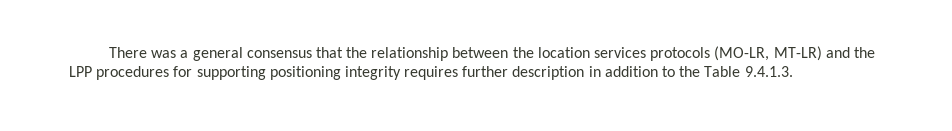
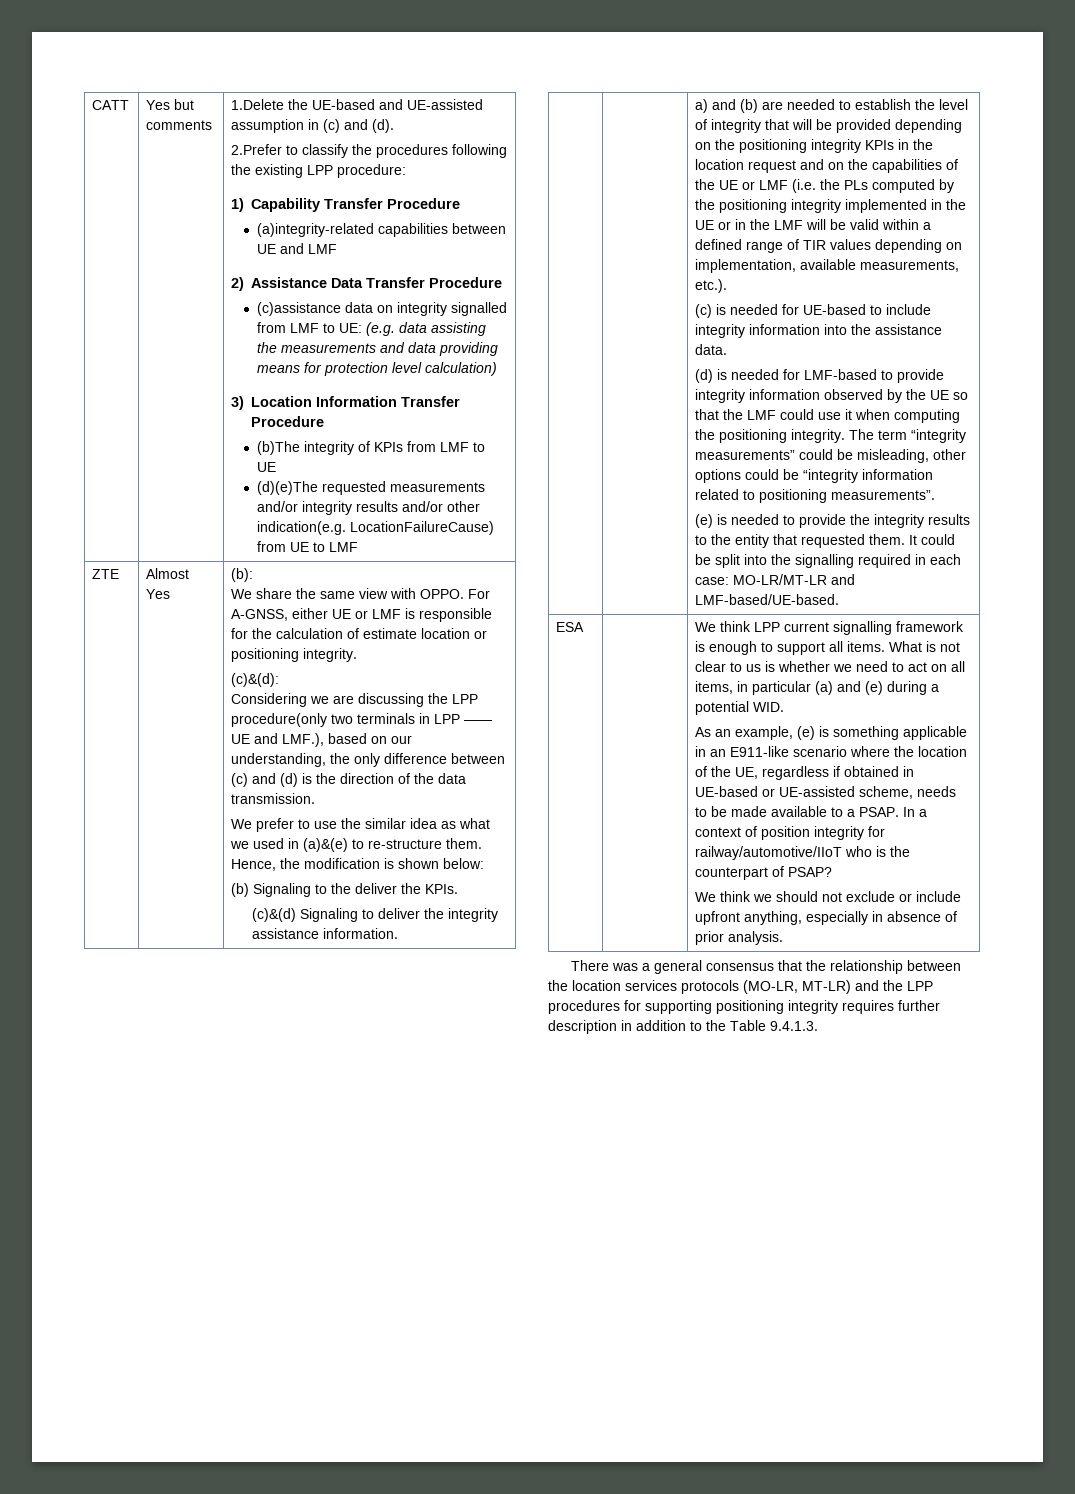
+ CATT | Yes but comments | 1.Delete the UE-based and UE-assisted assumption in (c) and (d).
+ 2.Prefer to classify the procedures following the existing LPP procedure:
+ 1) Capability Transfer Procedure
+ (a)integrity-related capabilities between UE and LMF
+ 2) Assistance Data Transfer Procedure
+ (c)assistance data on integrity signalled from LMF to UE: (e.g. data assisting the measurements and data providing means for protection level calculation)
+ 3) Location Information Transfer Procedure
+ (b)The integrity of KPIs from LMF to UE
+ (d)(e)The requested measurements and/or integrity results and/or other indication(e.g. LocationFailureCause) from UE to LMF
+ ZTE | Almost Yes | (b):
+ We share the same view with OPPO. For A-GNSS, either UE or LMF is responsible for the calculation of estimate location or positioning integrity.
+ (c)&(d):
+ Considering we are discussing the LPP procedure(only two terminals in LPP —— UE and LMF.), based on our understanding, the only difference between (c) and (d) is the direction of the data transmission.
+ We prefer to use the similar idea as what we used in (a)&(e) to re-structure them. Hence, the modification is shown below:
+ (b) Signaling to the deliver the KPIs.
+ (c)&(d) Signaling to deliver the integrity assistance information.
+ | | a) and (b) are needed to establish the level of integrity that will be provided depending on the positioning integrity KPIs in the location request and on the capabilities of the UE or LMF (i.e. the PLs computed by the positioning integrity implemented in the UE or in the LMF will be valid within a defined range of TIR values depending on implementation, available measurements, etc.).
+ (c) is needed for UE-based to include integrity information into the assistance data.
+ (d) is needed for LMF-based to provide integrity information observed by the UE so that the LMF could use it when computing the positioning integrity. The term “integrity measurements” could be misleading, other options could be “integrity information related to positioning measurements”.
+ (e) is needed to provide the integrity results to the entity that requested them. It could be split into the signalling required in each case: MO-LR/MT-LR and LMF-based/UE-based.
+ ESA | | We think LPP current signalling framework is enough to support all items. What is not clear to us is whether we need to act on all items, in particular (a) and (e) during a potential WID.
+ As an example, (e) is something applicable in an E911-like scenario where the location of the UE, regardless if obtained in UE-based or UE-assisted scheme, needs to be made available to a PSAP. In a context of position integrity for railway/automotive/IIoT who is the counterpart of PSAP?
+ We think we should not exclude or include upfront anything, especially in absence of prior analysis.

